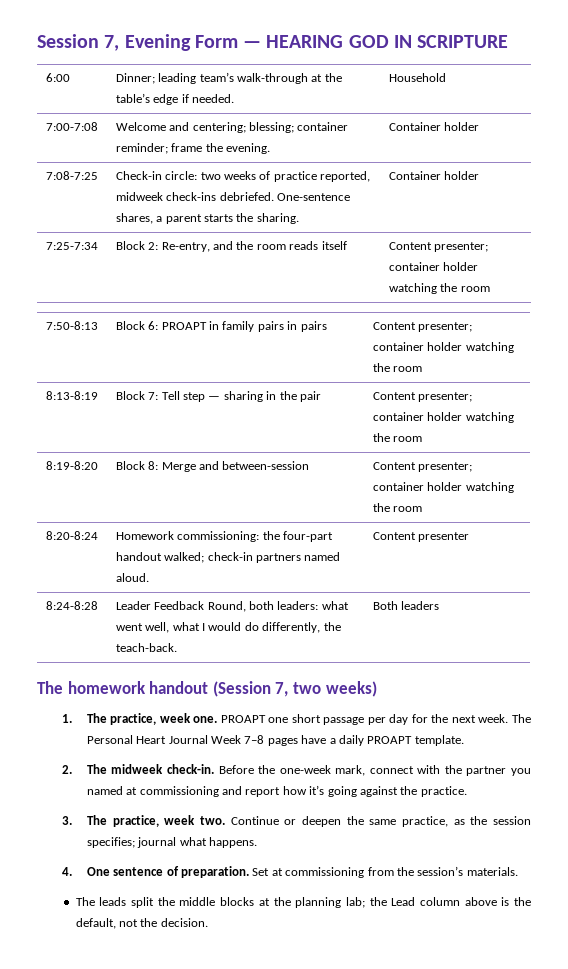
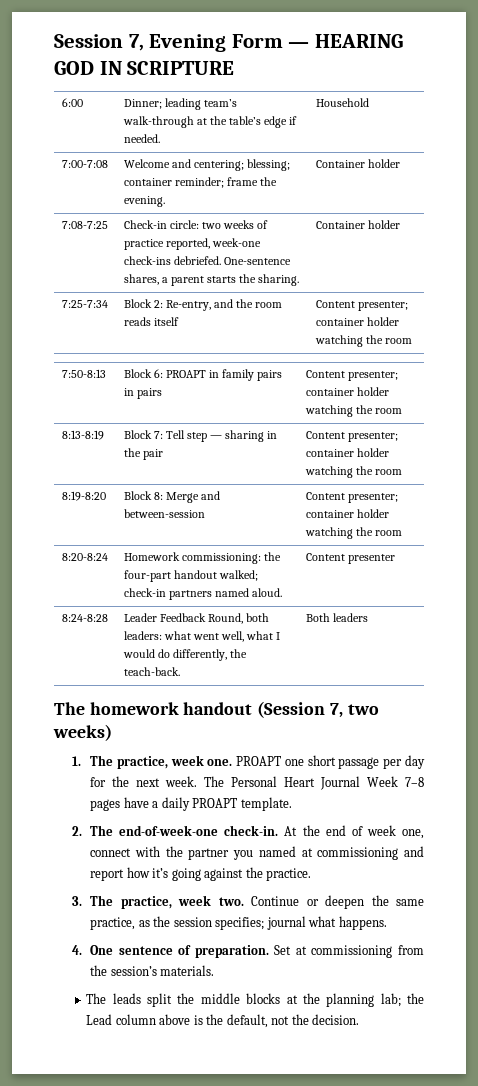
- 7:08-7:25 | Check-in circle: two weeks of practice reported, midweek check-ins debriefed. One-sentence shares, a parent starts the sharing. | Container holder
+ 7:08-7:25 | Check-in circle: two weeks of practice reported, week-one check-ins debriefed. One-sentence shares, a parent starts the sharing. | Container holder
- 2. The midweek check-in. Before the one-week mark, connect with the partner you named at commissioning and report how it’s going against the practice.
+ 2. The end-of-week-one check-in. At the end of week one, connect with the partner you named at commissioning and report how it’s going against the practice.

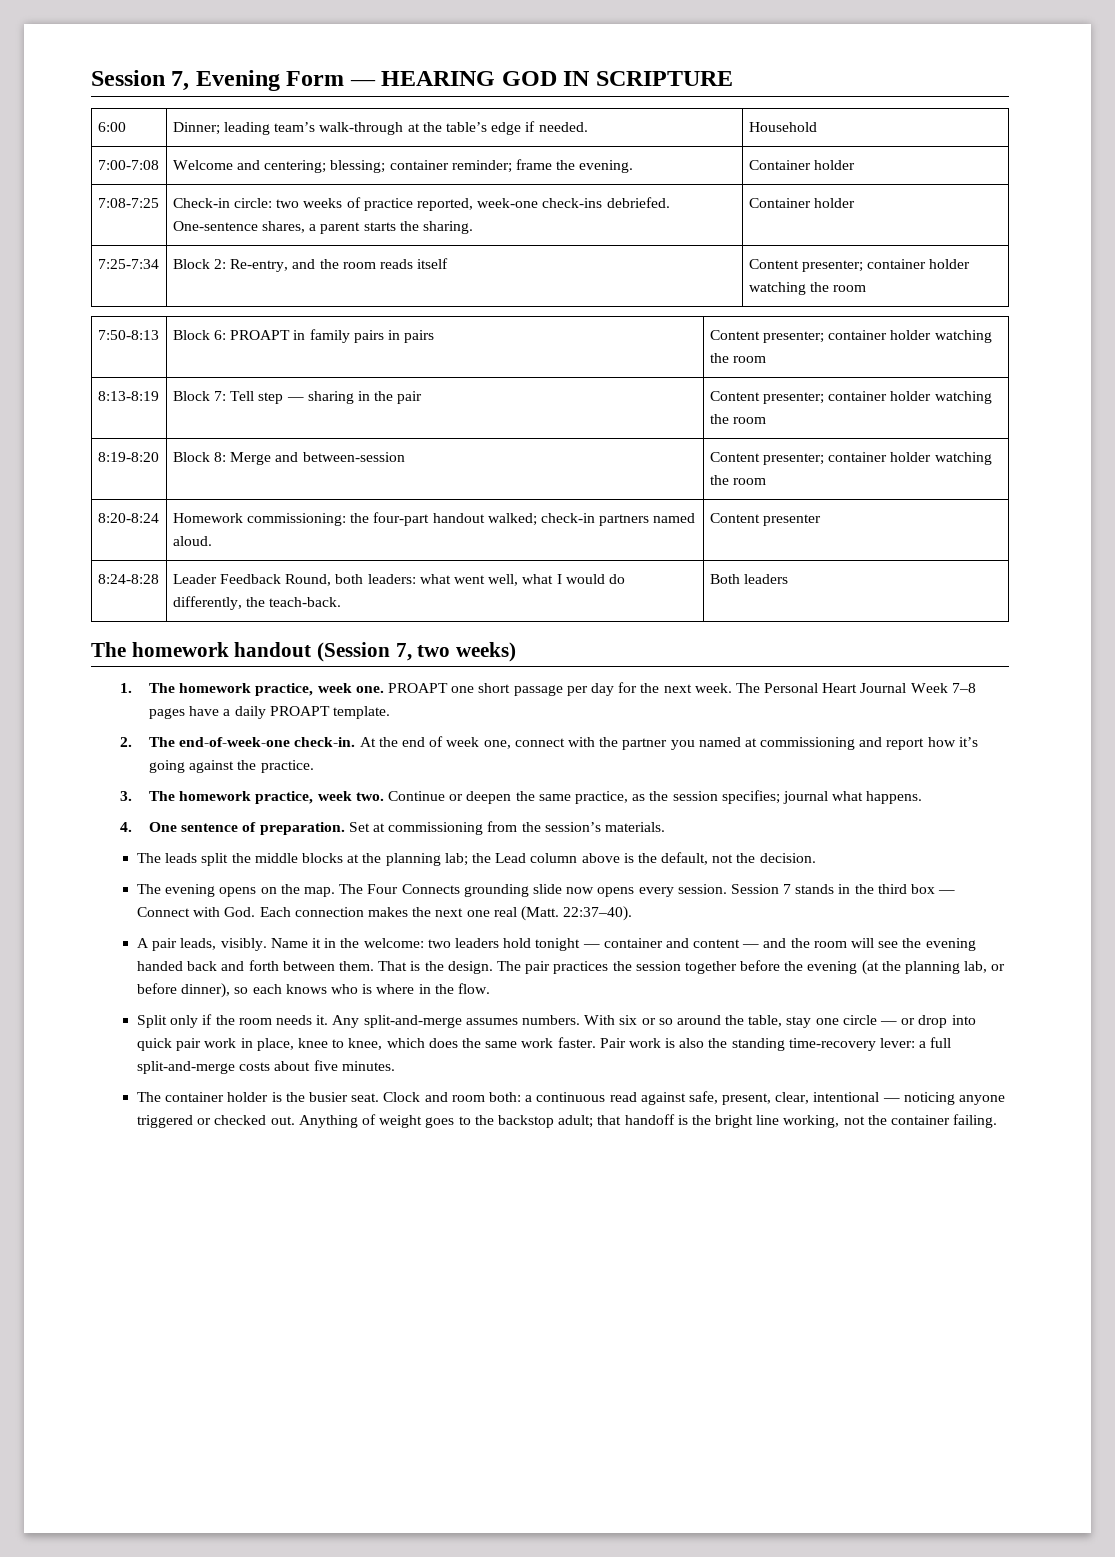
- 1. The practice, week one.
+ 1. The homework practice, week one.
- 3. The practice, week two.
+ 3. The homework practice, week two.
+ The evening opens on the map. The Four Connects grounding slide now opens every session. Session 7 stands in the third box — Connect with God. Each connection makes the next one real (Matt. 22:37–40).
+ A pair leads, visibly. Name it in the welcome: two leaders hold tonight — container and content — and the room will see the evening handed back and forth between them. That is the design. The pair practices the session together before the evening (at the planning lab, or before dinner), so each knows who is where in the flow.
+ Split only if the room needs it. Any split-and-merge assumes numbers. With six or so around the table, stay one circle — or drop into quick pair work in place, knee to knee, which does the same work faster. Pair work is also the standing time-recovery lever: a full split-and-merge costs about five minutes.
+ The container holder is the busier seat. Clock and room both: a continuous read against safe, present, clear, intentional — noticing anyone triggered or checked out. Anything of weight goes to the backstop adult; that handoff is the bright line working, not the container failing.

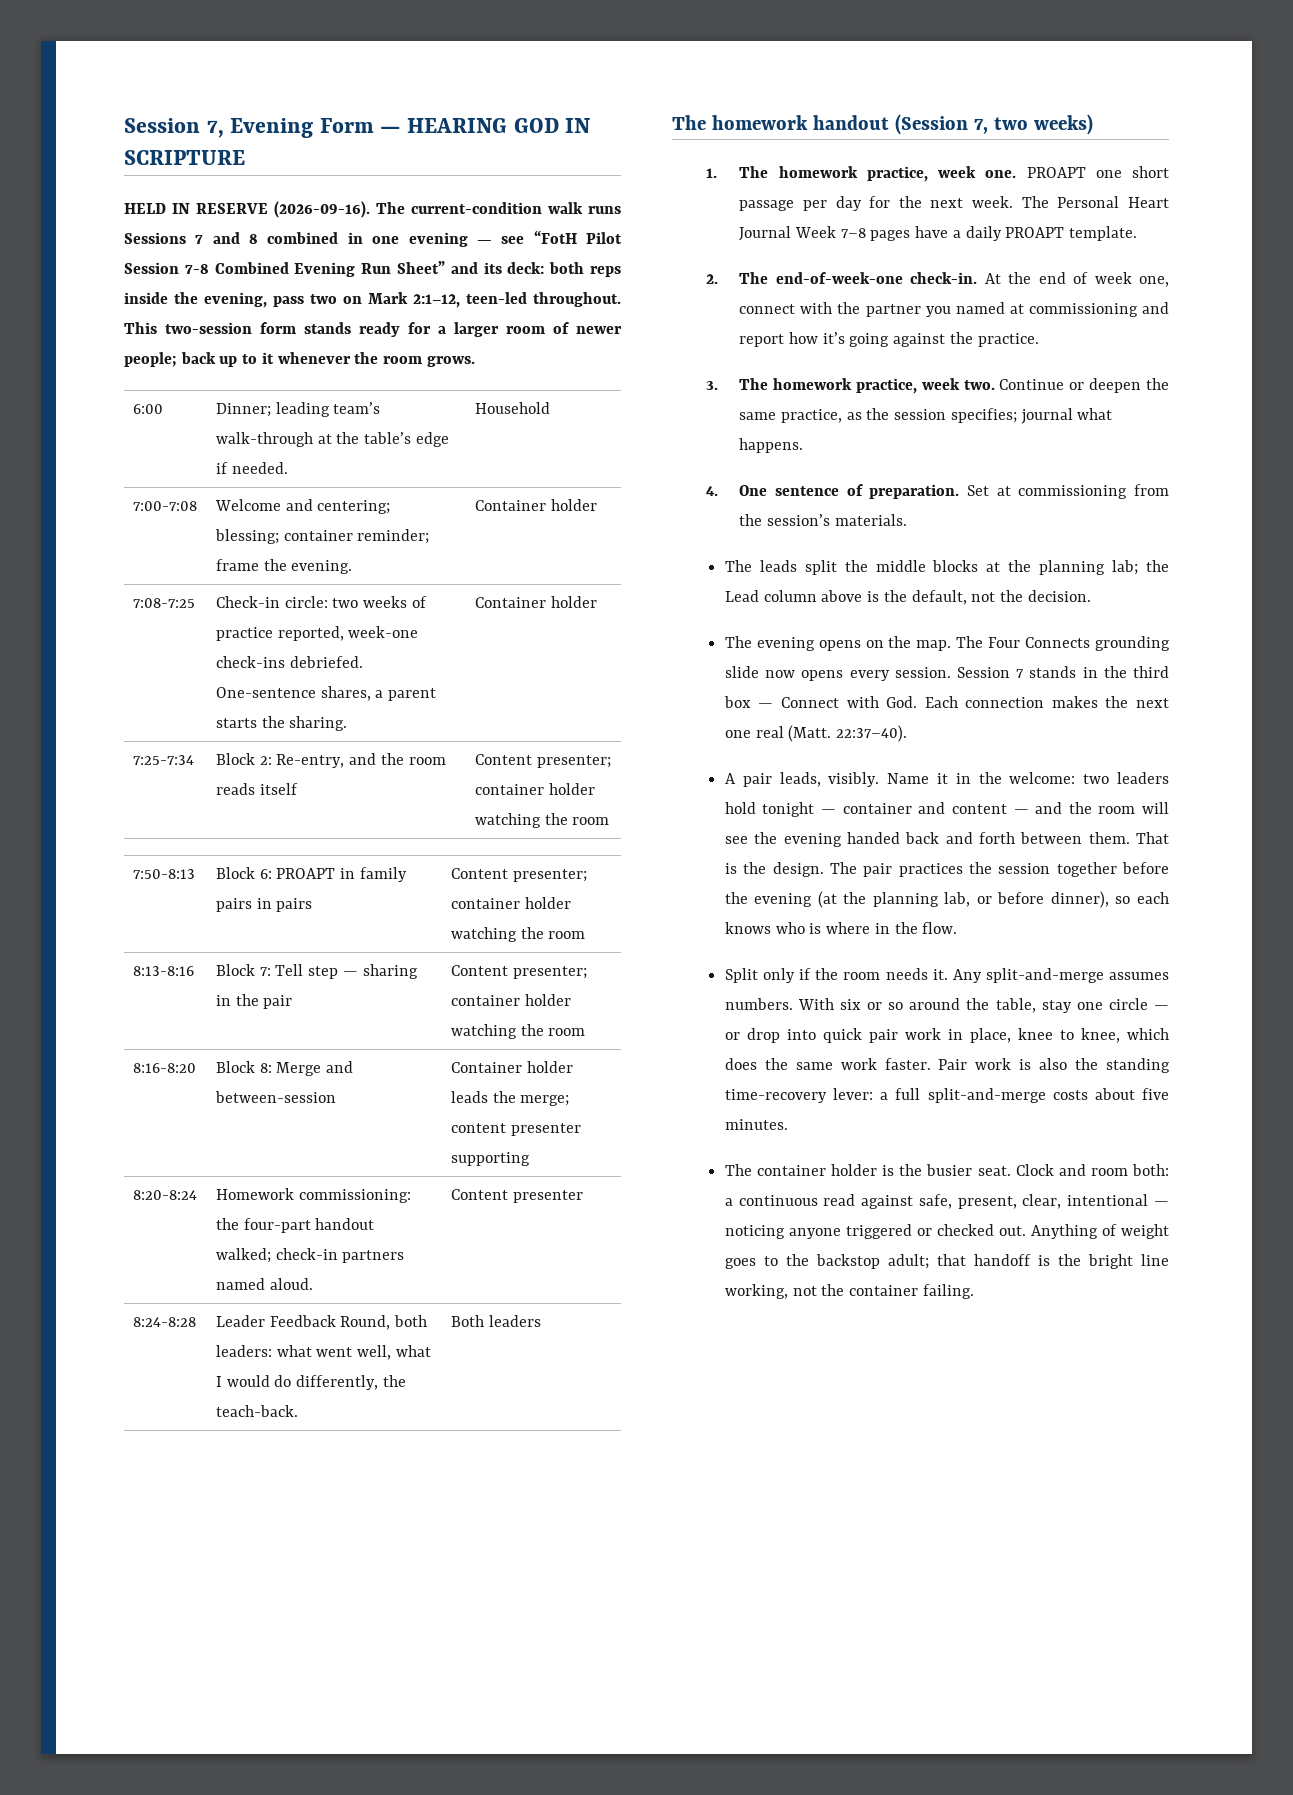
+ HELD IN RESERVE (2026-09-16). The current-condition walk runs Sessions 7 and 8 combined in one evening — see “FotH Pilot Session 7-8 Combined Evening Run Sheet” and its deck: both reps inside the evening, pass two on Mark 2:1–12, teen-led throughout. This two-session form stands ready for a larger room of newer people; back up to it whenever the room grows.
- 8:13-8:19 | Block 7: Tell step — sharing in the pair | Content presenter; container holder watching the room
+ 8:13-8:16 | Block 7: Tell step — sharing in the pair | Content presenter; container holder watching the room
- 8:19-8:20 | Block 8: Merge and between-session | Content presenter; container holder watching the room
+ 8:16-8:20 | Block 8: Merge and between-session | Container holder leads the merge; content presenter supporting

